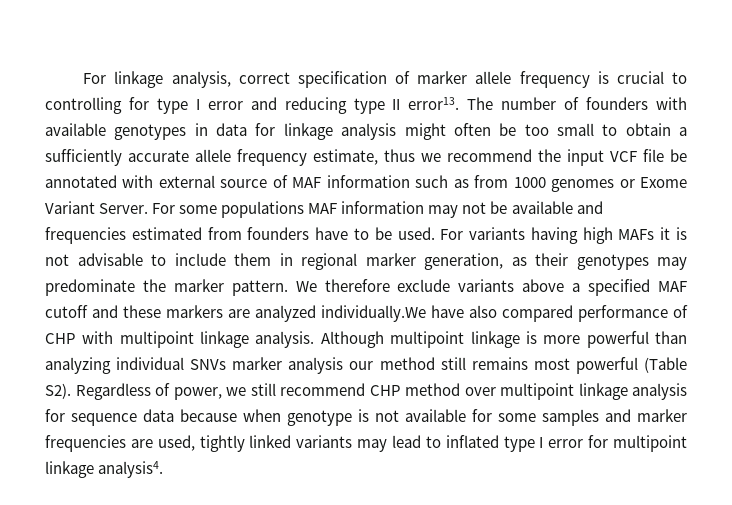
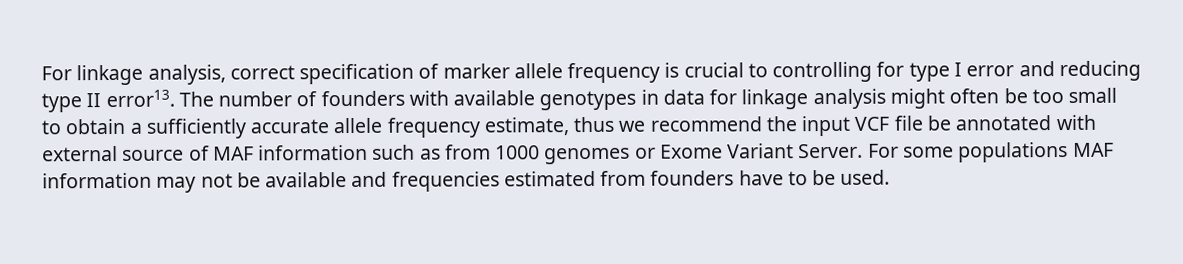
- For variants having high MAFs it is not advisable to include them in regional marker generation, as their genotypes may predominate the marker pattern. We therefore exclude variants above a specified MAF cutoff and these markers are analyzed individually.We have also compared performance of CHP with multipoint linkage analysis. Although multipoint linkage is more powerful than analyzing individual SNVs marker analysis our method still remains most powerful (Table S2). Regardless of power, we still recommend CHP method over multipoint linkage analysis for sequence data because when genotype is not available for some samples and marker frequencies are used, tightly linked variants may lead to inflated type I error for multipoint linkage analysis4.

